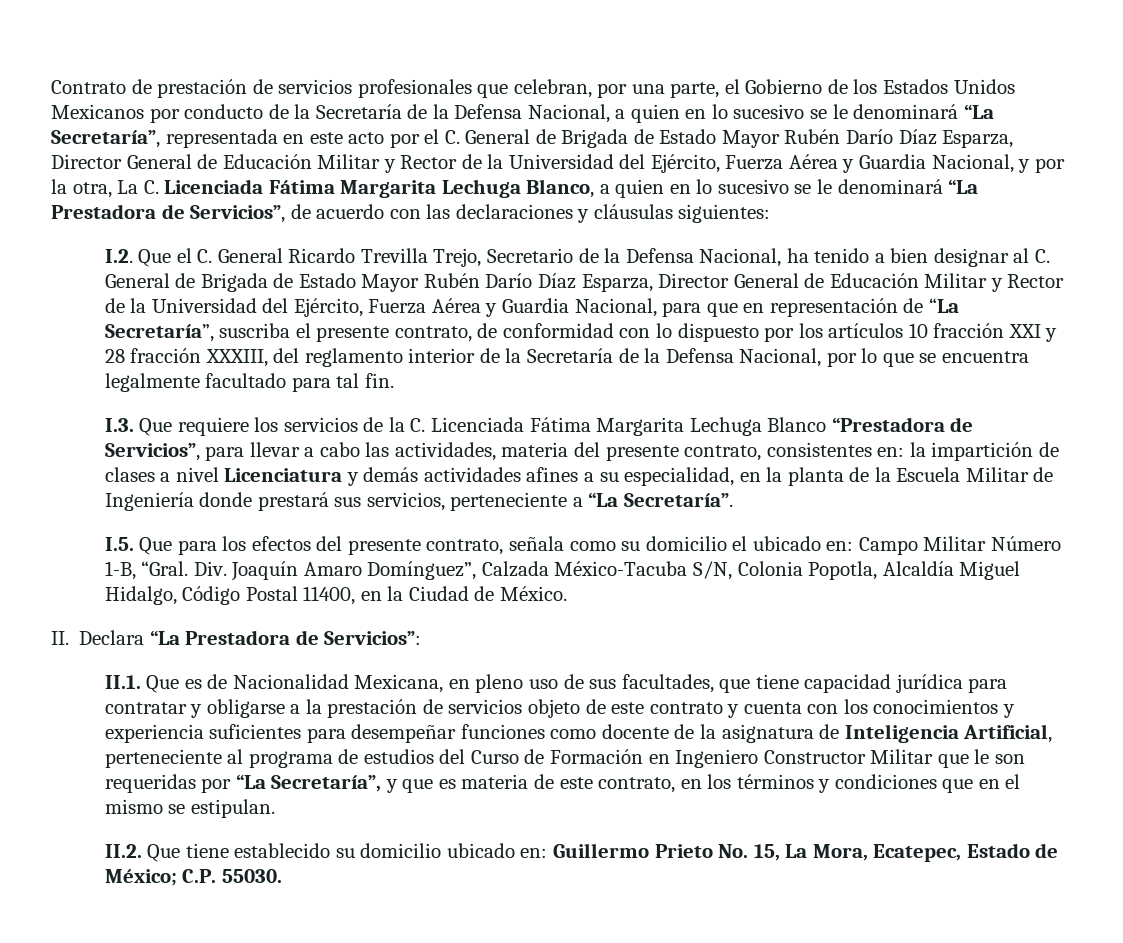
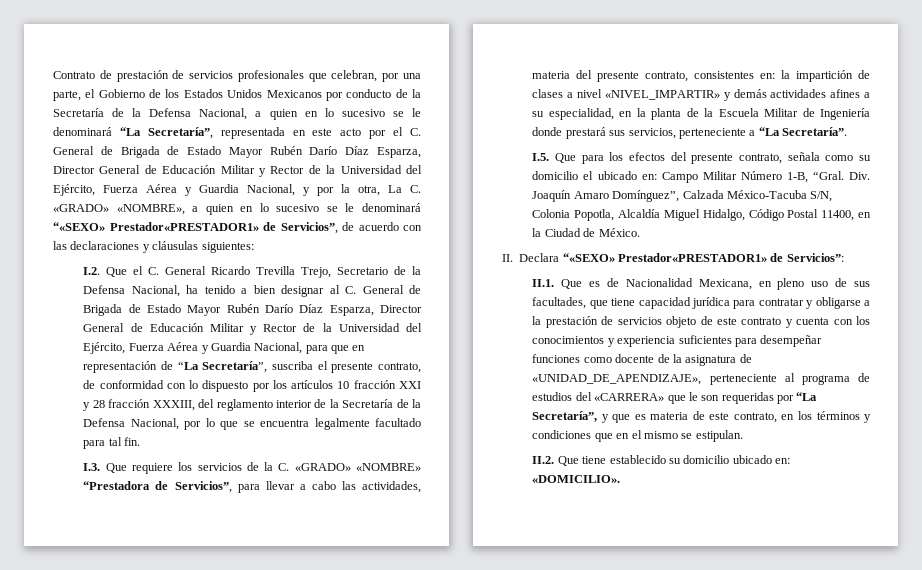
- Contrato de prestación de servicios profesionales que celebran, por una parte, el Gobierno de los Estados Unidos Mexicanos por conducto de la Secretaría de la Defensa Nacional, a quien en lo sucesivo se le denominará “La Secretaría”, representada en este acto por el C. General de Brigada de Estado Mayor Rubén Darío Díaz Esparza, Director General de Educación Militar y Rector de la Universidad del Ejército, Fuerza Aérea y Guardia Nacional, y por la otra, La C. Licenciada Fátima Margarita Lechuga Blanco, a quien en lo sucesivo se le denominará “La Prestadora de Servicios”, de acuerdo con las declaraciones y cláusulas siguientes:
+ Contrato de prestación de servicios profesionales que celebran, por una parte, el Gobierno de los Estados Unidos Mexicanos por conducto de la Secretaría de la Defensa Nacional, a quien en lo sucesivo se le denominará “La Secretaría”, representada en este acto por el C. General de Brigada de Estado Mayor Rubén Darío Díaz Esparza, Director General de Educación Militar y Rector de la Universidad del Ejército, Fuerza Aérea y Guardia Nacional, y por la otra, La C. «GRADO» «NOMBRE», a quien en lo sucesivo se le denominará “«SEXO» Prestador«PRESTADOR1» de Servicios”, de acuerdo con las declaraciones y cláusulas siguientes:
- I.3. Que requiere los servicios de la C. Licenciada Fátima Margarita Lechuga Blanco “Prestadora de Servicios”, para llevar a cabo las actividades, materia del presente contrato, consistentes en: la impartición de clases a nivel Licenciatura y demás actividades afines a su especialidad, en la planta de la Escuela Militar de Ingeniería donde prestará sus servicios, perteneciente a “La Secretaría”.
+ I.3. Que requiere los servicios de la C. «GRADO» «NOMBRE» “Prestadora de Servicios”, para llevar a cabo las actividades, materia del presente contrato, consistentes en: la impartición de clases a nivel «NIVEL_IMPARTIR» y demás actividades afines a su especialidad, en la planta de la Escuela Militar de Ingeniería donde prestará sus servicios, perteneciente a “La Secretaría”.
- II. Declara “La Prestadora de Servicios”:
+ II. Declara “«SEXO» Prestador«PRESTADOR1» de Servicios”:
- II.1. Que es de Nacionalidad Mexicana, en pleno uso de sus facultades, que tiene capacidad jurídica para contratar y obligarse a la prestación de servicios objeto de este contrato y cuenta con los conocimientos y experiencia suficientes para desempeñar funciones como docente de la asignatura de Inteligencia Artificial, perteneciente al programa de estudios del Curso de Formación en Ingeniero Constructor Militar que le son requeridas por “La Secretaría”, y que es materia de este contrato, en los términos y condiciones que en el mismo se estipulan.
+ II.1. Que es de Nacionalidad Mexicana, en pleno uso de sus facultades, que tiene capacidad jurídica para contratar y obligarse a la prestación de servicios objeto de este contrato y cuenta con los conocimientos y experiencia suficientes para desempeñar funciones como docente de la asignatura de «UNIDAD_DE_APENDIZAJE», perteneciente al programa de estudios del «CARRERA» que le son requeridas por “La Secretaría”, y que es materia de este contrato, en los términos y condiciones que en el mismo se estipulan.
- II.2. Que tiene establecido su domicilio ubicado en: Guillermo Prieto No. 15, La Mora, Ecatepec, Estado de México; C.P. 55030.
+ II.2. Que tiene establecido su domicilio ubicado en: «DOMICILIO».

